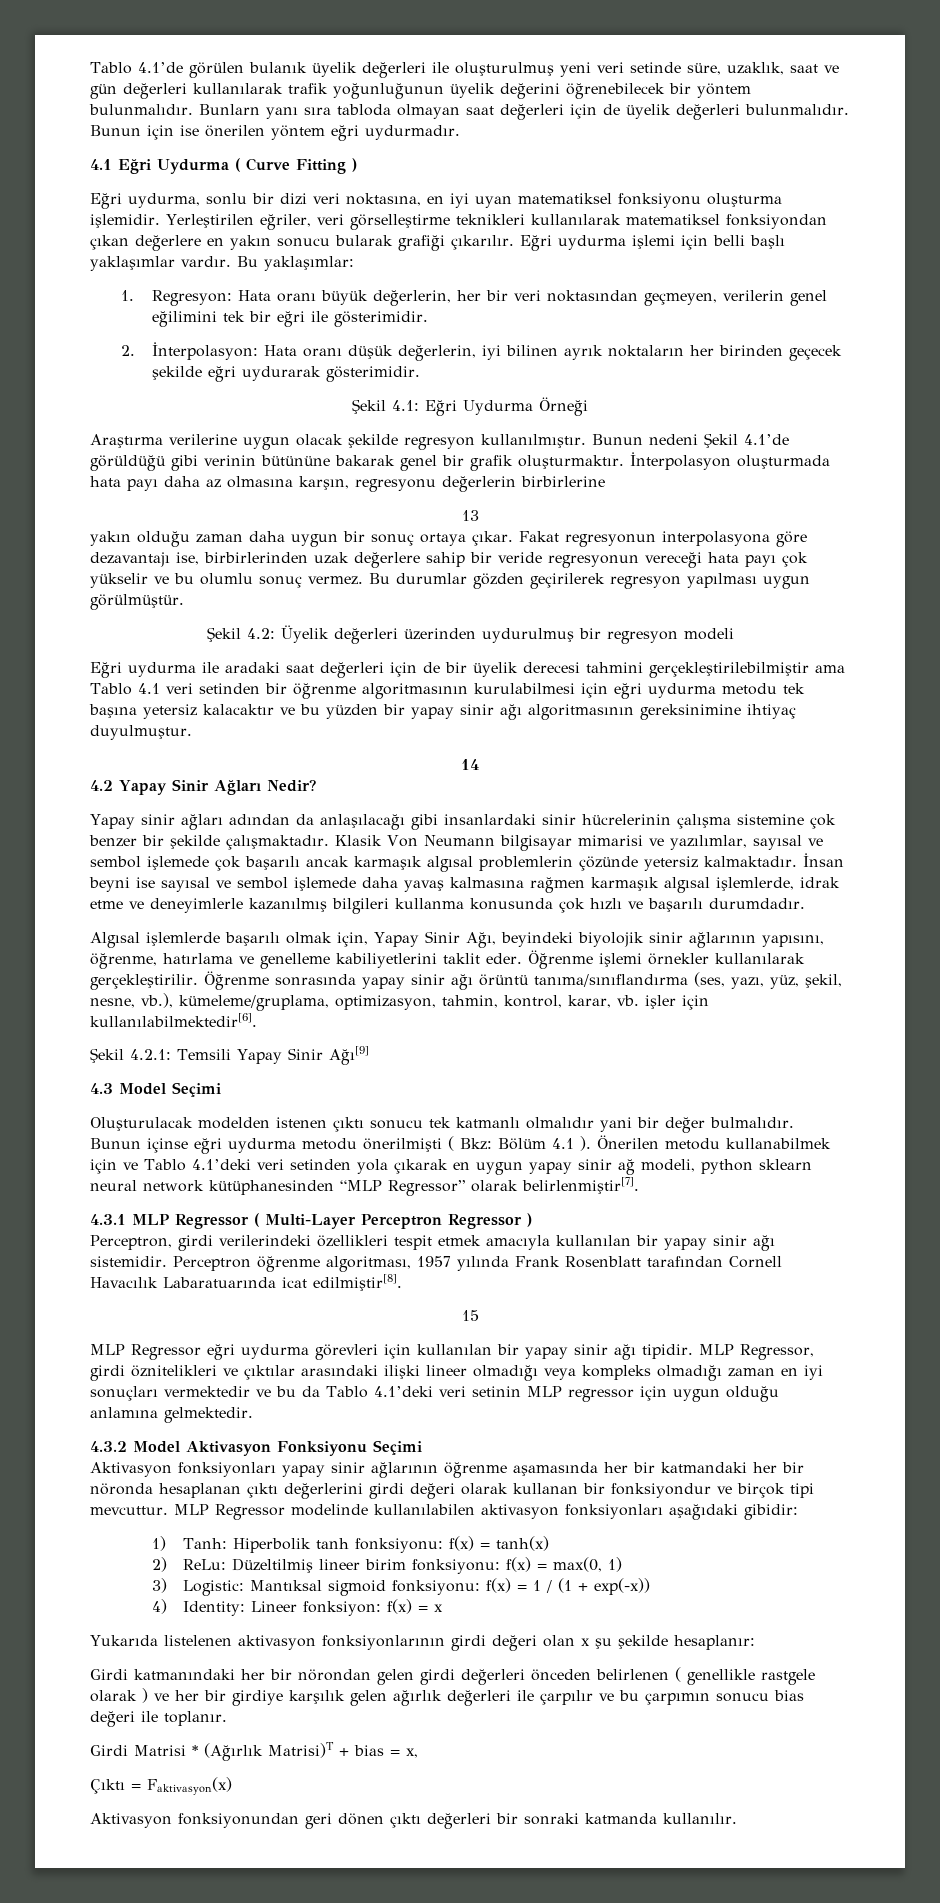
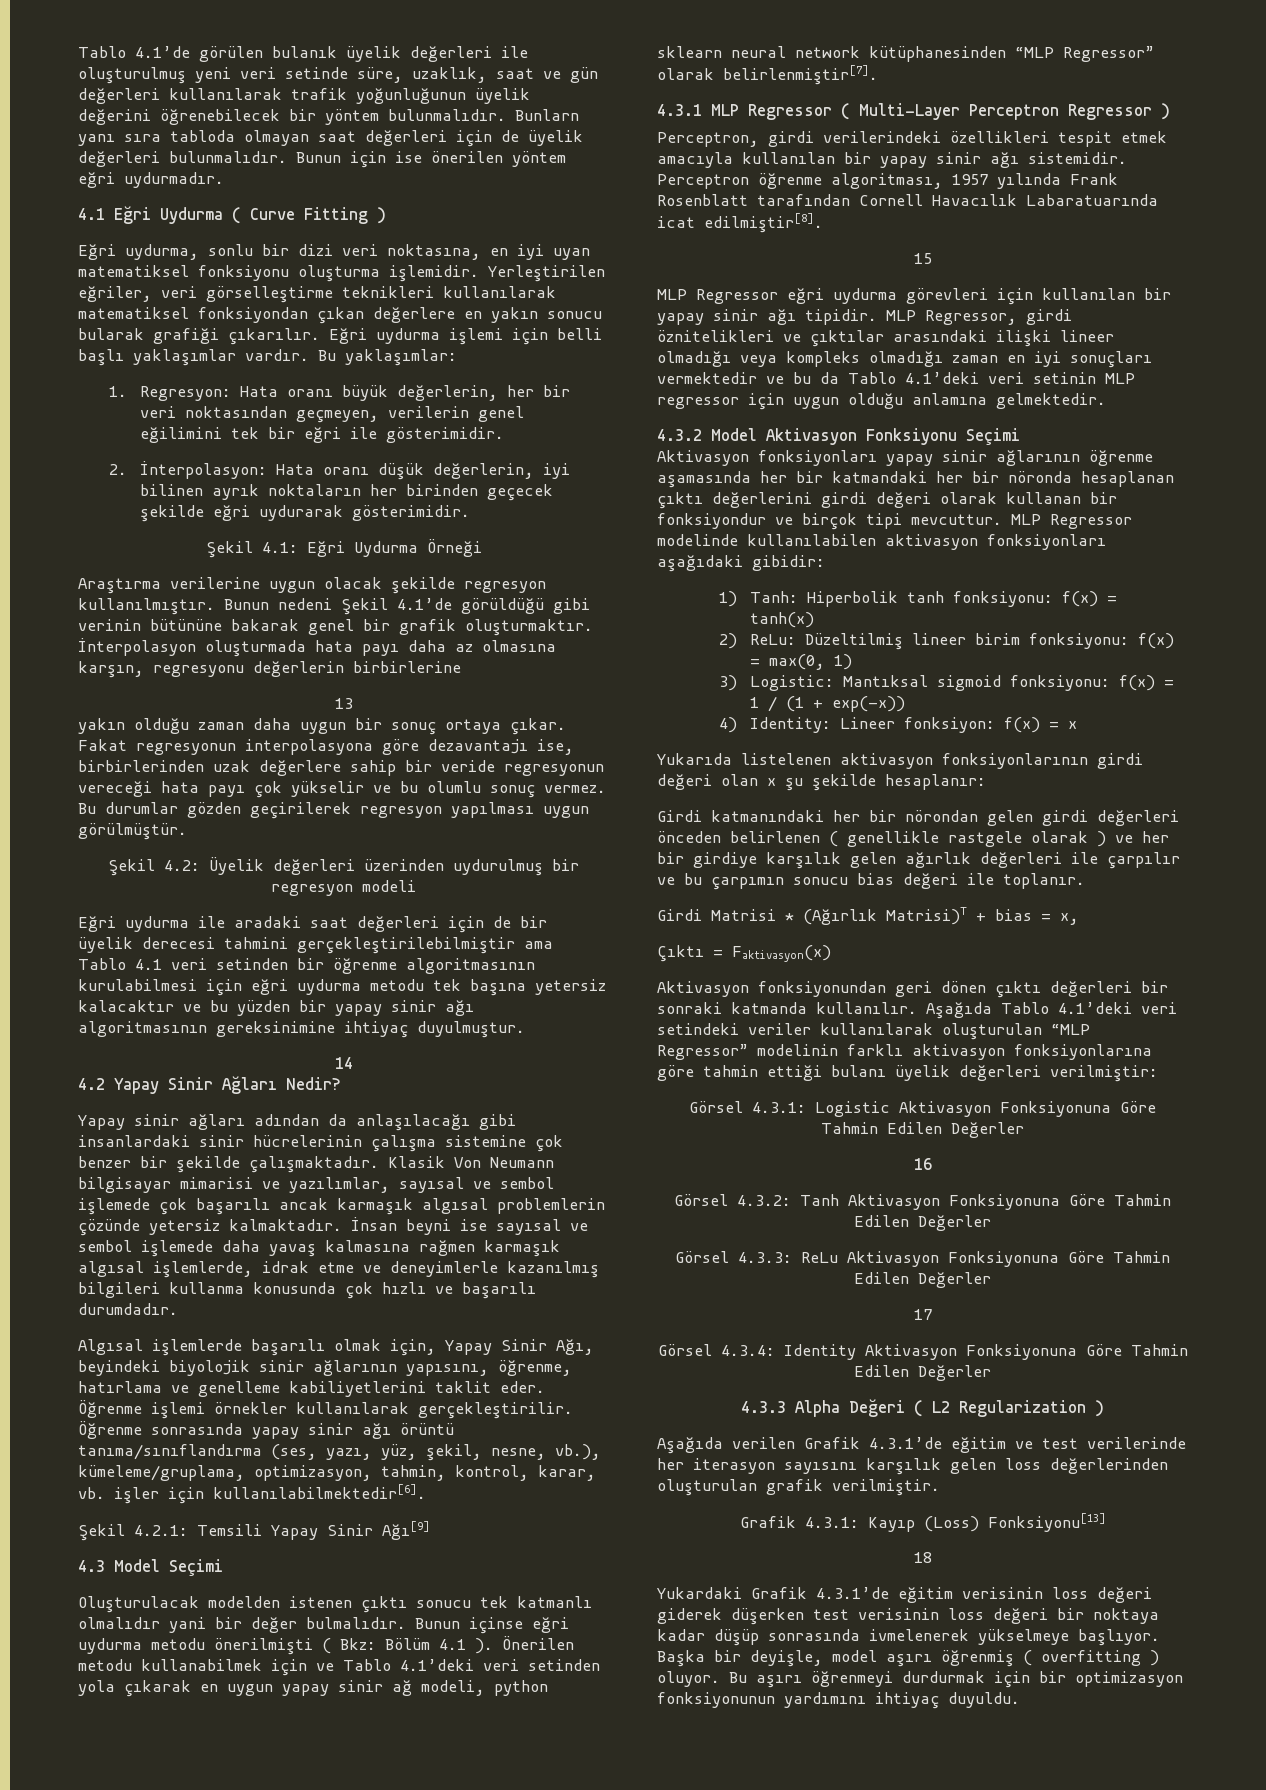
+ Aşağıda Tablo 4.1’deki veri setindeki veriler kullanılarak oluşturulan “MLP Regressor” modelinin farklı aktivasyon fonksiyonlarına göre tahmin ettiği bulanı üyelik değerleri verilmiştir:
+ Görsel 4.3.1: Logistic Aktivasyon Fonksiyonuna Göre Tahmin Edilen Değerler
+ 16
+ Görsel 4.3.2: Tanh Aktivasyon Fonksiyonuna Göre Tahmin Edilen Değerler
+ Görsel 4.3.3: ReLu Aktivasyon Fonksiyonuna Göre Tahmin Edilen Değerler
+ 17
+ Görsel 4.3.4: Identity Aktivasyon Fonksiyonuna Göre Tahmin Edilen Değerler
+ 4.3.3 Alpha Değeri ( L2 Regularization )
+ Aşağıda verilen Grafik 4.3.1’de eğitim ve test verilerinde her iterasyon sayısını karşılık gelen loss değerlerinden oluşturulan grafik verilmiştir.
+ Grafik 4.3.1: Kayıp (Loss) Fonksiyonu[13]
+ 18
+ Yukardaki Grafik 4.3.1’de eğitim verisinin loss değeri giderek düşerken test verisinin loss değeri bir noktaya kadar düşüp sonrasında ivmelenerek yükselmeye başlıyor. Başka bir deyişle, model aşırı öğrenmiş ( overfitting ) oluyor. Bu aşırı öğrenmeyi durdurmak için bir optimizasyon fonksiyonunun yardımını ihtiyaç duyuldu.

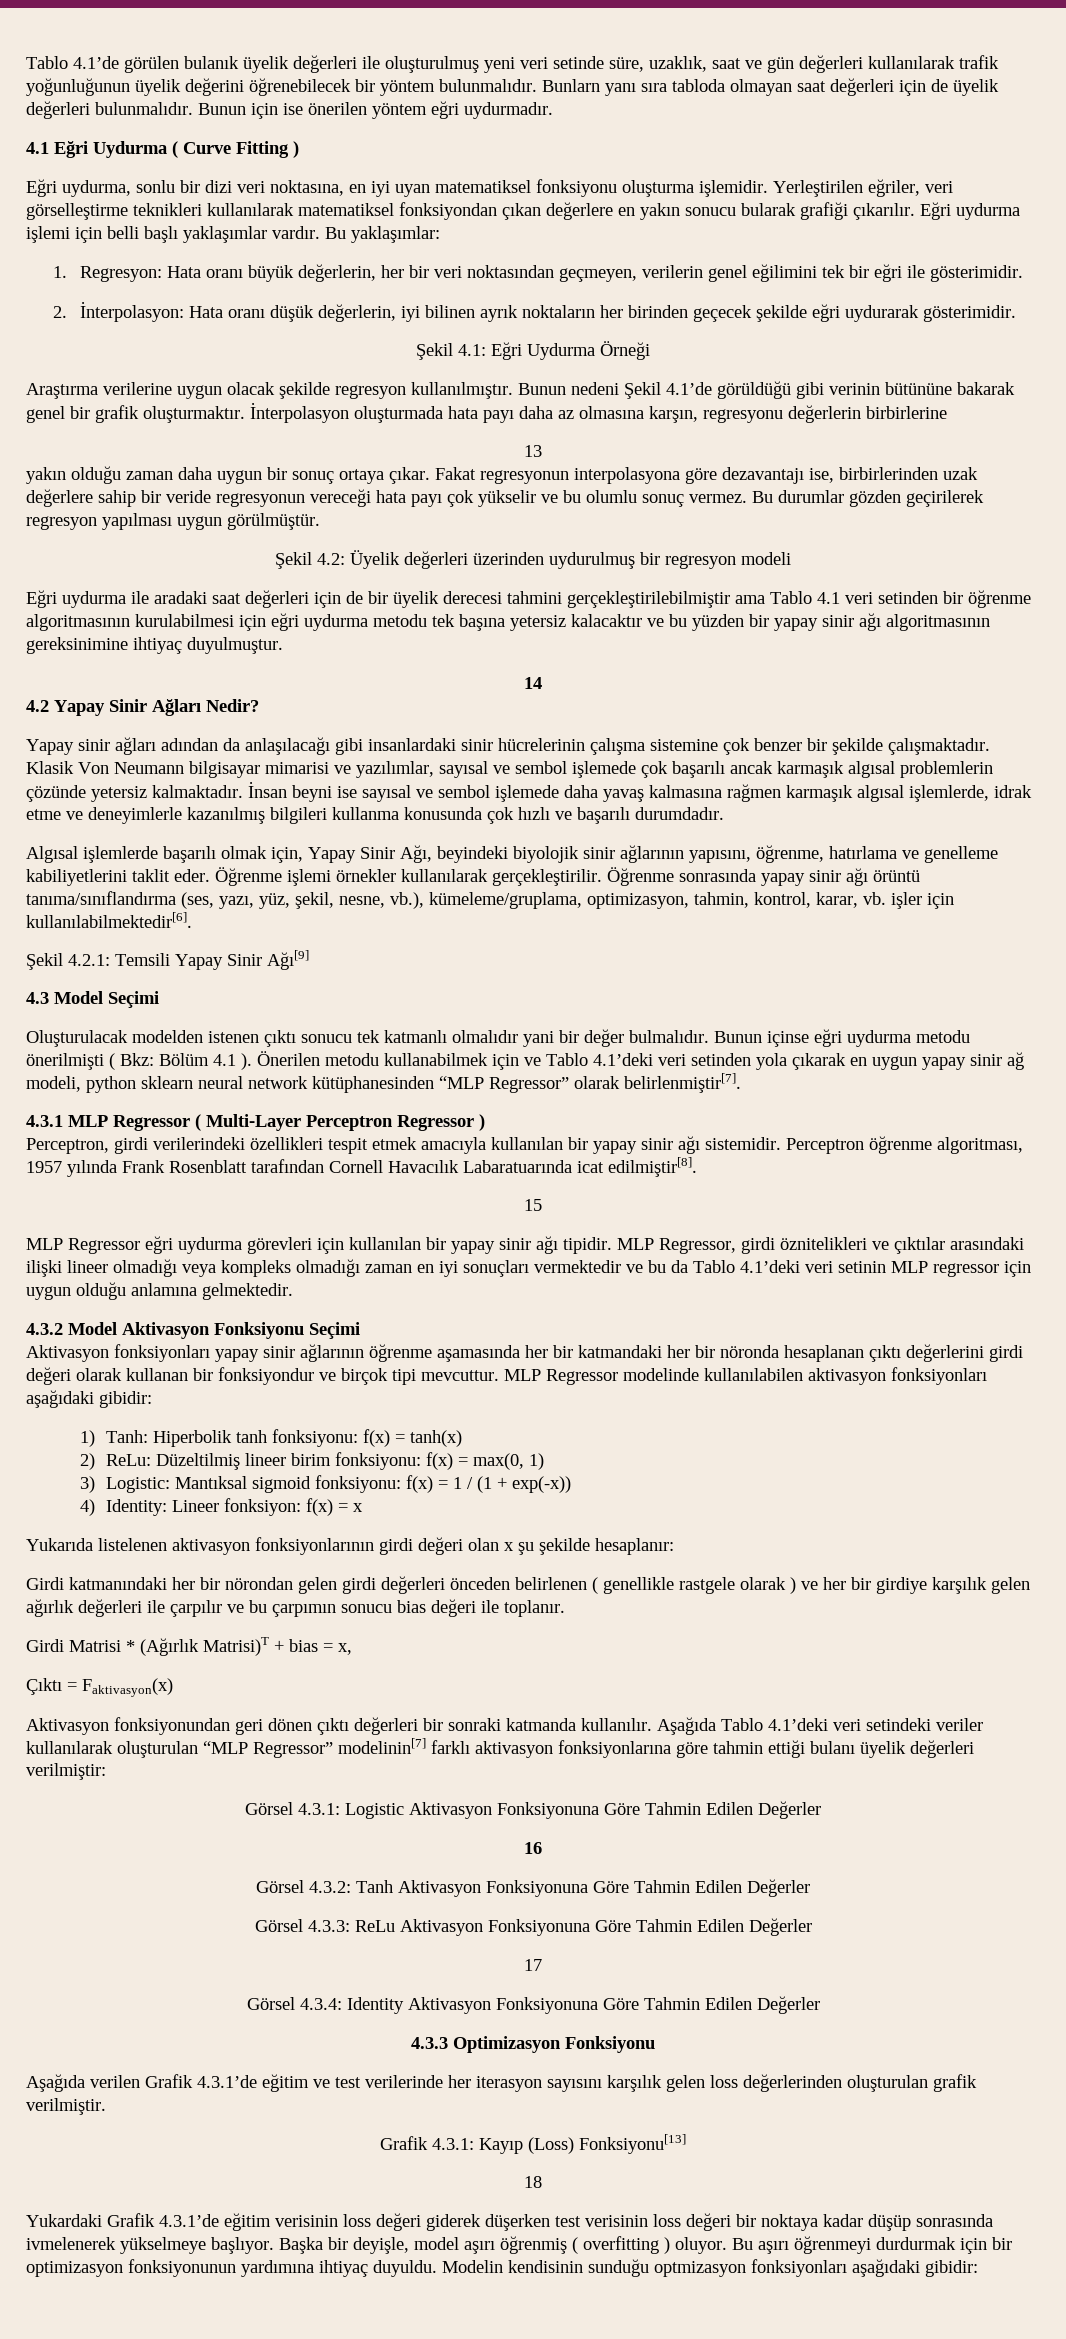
- Aşağıda Tablo 4.1’deki veri setindeki veriler kullanılarak oluşturulan “MLP Regressor” modelinin farklı aktivasyon fonksiyonlarına göre tahmin ettiği bulanı üyelik değerleri verilmiştir:
+ Aşağıda Tablo 4.1’deki veri setindeki veriler kullanılarak oluşturulan “MLP Regressor” modelinin[7] farklı aktivasyon fonksiyonlarına göre tahmin ettiği bulanı üyelik değerleri verilmiştir:
- 4.3.3 Alpha Değeri ( L2 Regularization )
+ 4.3.3 Optimizasyon Fonksiyonu
- Bu aşırı öğrenmeyi durdurmak için bir optimizasyon fonksiyonunun yardımını ihtiyaç duyuldu.
+ Bu aşırı öğrenmeyi durdurmak için bir optimizasyon fonksiyonunun yardımına ihtiyaç duyuldu.
+ Modelin kendisinin sunduğu optmizasyon fonksiyonları aşağıdaki gibidir:

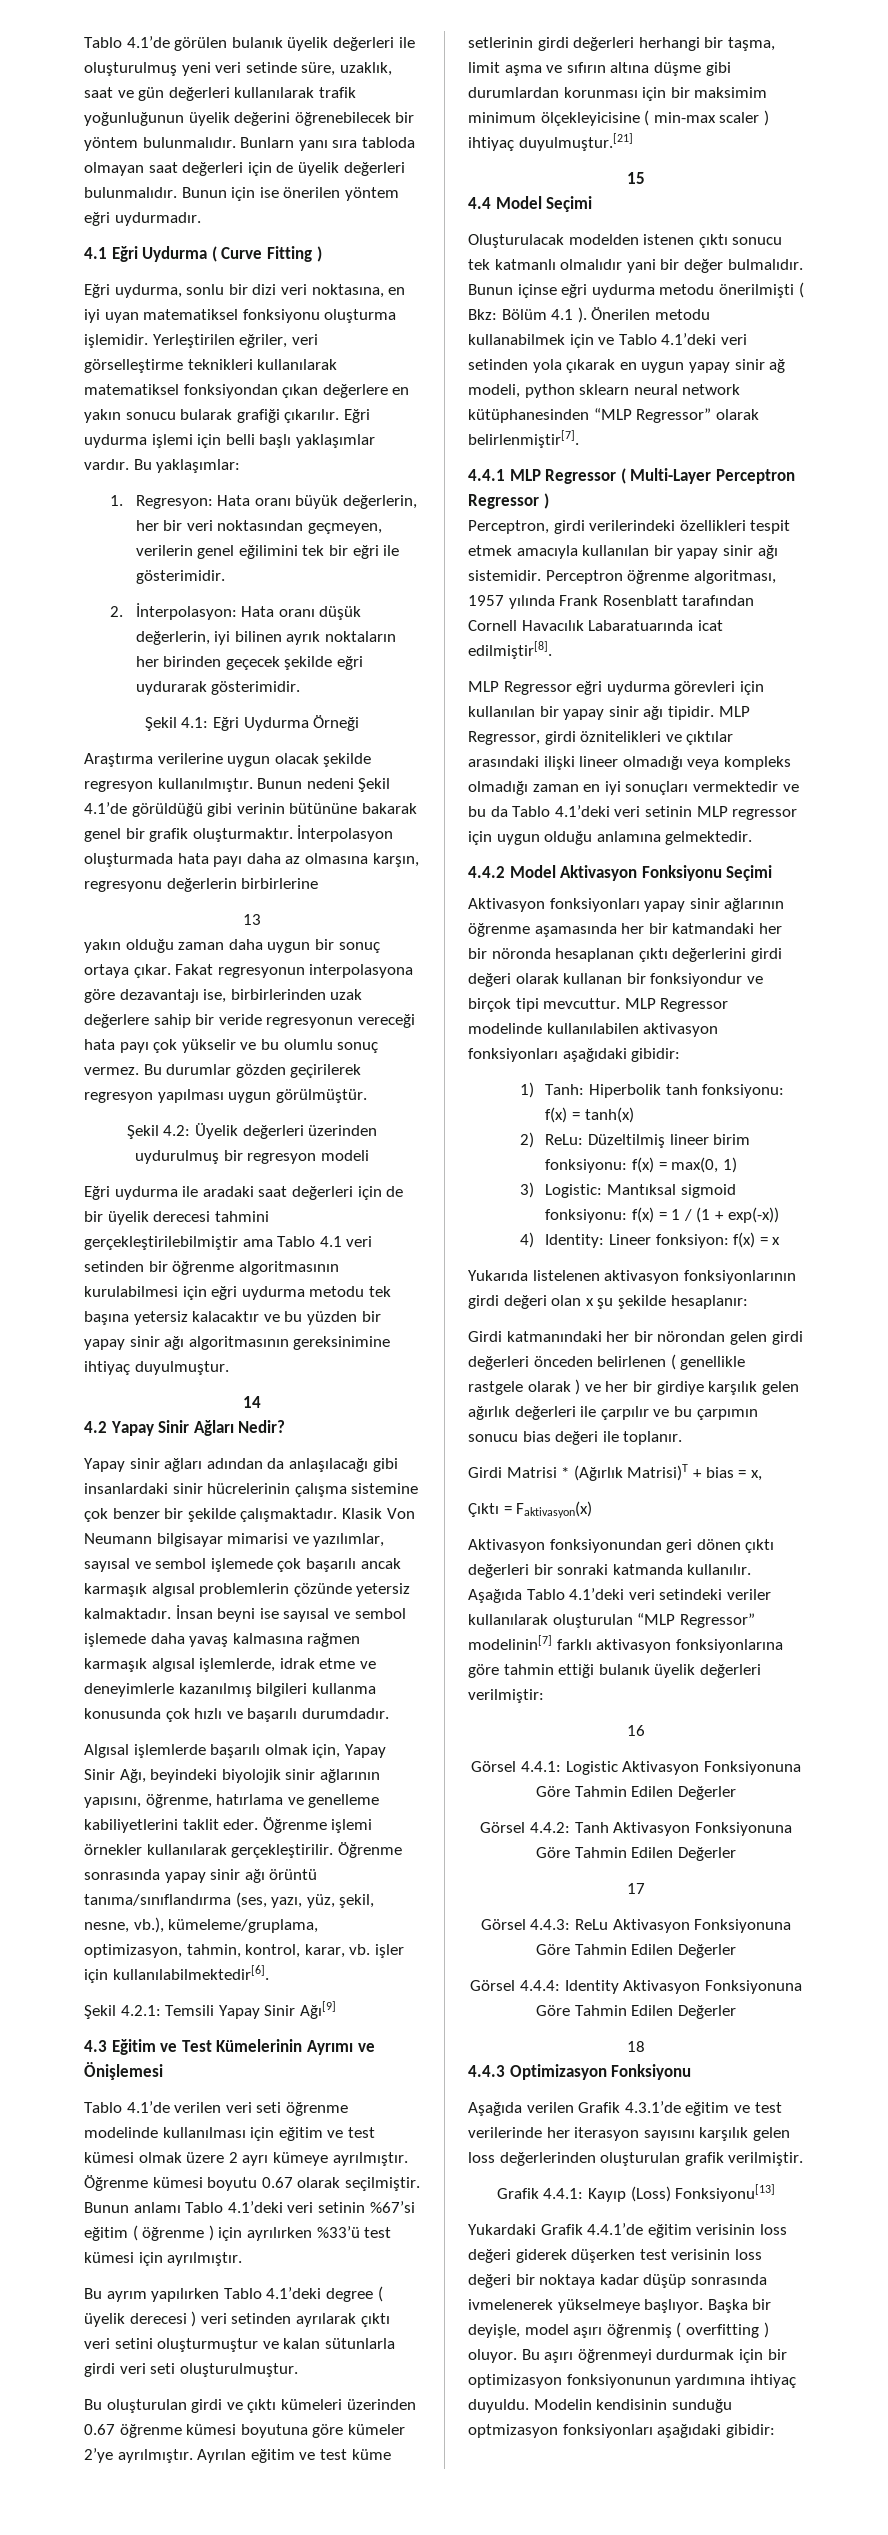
- 4.3 Model Seçimi
+ 4.3 Eğitim ve Test Kümelerinin Ayrımı ve Önişlemesi
+ Tablo 4.1’de verilen veri seti öğrenme modelinde kullanılması için eğitim ve test kümesi olmak üzere 2 ayrı kümeye ayrılmıştır. Öğrenme kümesi boyutu 0.67 olarak seçilmiştir. Bunun anlamı Tablo 4.1’deki veri setinin %67’si eğitim ( öğrenme ) için ayrılırken %33’ü test kümesi için ayrılmıştır.
+ Bu ayrım yapılırken Tablo 4.1’deki degree ( üyelik derecesi ) veri setinden ayrılarak çıktı veri setini oluşturmuştur ve kalan sütunlarla girdi veri seti oluşturulmuştur.
+ Bu oluşturulan girdi ve çıktı kümeleri üzerinden 0.67 öğrenme kümesi boyutuna göre kümeler 2’ye ayrılmıştır. Ayrılan eğitim ve test küme setlerinin girdi değerleri herhangi bir taşma, limit aşma ve sıfırın altına düşme gibi durumlardan korunması için bir maksimim minimum ölçekleyicisine ( min-max scaler ) ihtiyaç duyulmuştur.[21]
+ 15
+ 4.4 Model Seçimi
- 4.3.1 MLP Regressor ( Multi-Layer Perceptron Regressor )
+ 4.4.1 MLP Regressor ( Multi-Layer Perceptron Regressor )
- 15
- 4.3.2 Model Aktivasyon Fonksiyonu Seçimi
+ 4.4.2 Model Aktivasyon Fonksiyonu Seçimi
- Aşağıda Tablo 4.1’deki veri setindeki veriler kullanılarak oluşturulan “MLP Regressor” modelinin[7] farklı aktivasyon fonksiyonlarına göre tahmin ettiği bulanı üyelik değerleri verilmiştir:
+ Aşağıda Tablo 4.1’deki veri setindeki veriler kullanılarak oluşturulan “MLP Regressor” modelinin[7] farklı aktivasyon fonksiyonlarına göre tahmin ettiği bulanık üyelik değerleri verilmiştir:
- Görsel 4.3.1: Logistic Aktivasyon Fonksiyonuna Göre Tahmin Edilen Değerler
+ 16
+ Görsel 4.4.1: Logistic Aktivasyon Fonksiyonuna Göre Tahmin Edilen Değerler
- 16
- Görsel 4.3.2: Tanh Aktivasyon Fonksiyonuna Göre Tahmin Edilen Değerler
+ Görsel 4.4.2: Tanh Aktivasyon Fonksiyonuna Göre Tahmin Edilen Değerler
- Görsel 4.3.3: ReLu Aktivasyon Fonksiyonuna Göre Tahmin Edilen Değerler
  17
- Görsel 4.3.4: Identity Aktivasyon Fonksiyonuna Göre Tahmin Edilen Değerler
+ Görsel 4.4.3: ReLu Aktivasyon Fonksiyonuna Göre Tahmin Edilen Değerler
+ Görsel 4.4.4: Identity Aktivasyon Fonksiyonuna Göre Tahmin Edilen Değerler
- 4.3.3 Optimizasyon Fonksiyonu
+ 18
+ 4.4.3 Optimizasyon Fonksiyonu
- Grafik 4.3.1: Kayıp (Loss) Fonksiyonu[13]
+ Grafik 4.4.1: Kayıp (Loss) Fonksiyonu[13]
- 18
- Yukardaki Grafik 4.3.1’de eğitim verisinin loss değeri giderek düşerken test verisinin loss değeri bir noktaya kadar düşüp sonrasında ivmelenerek yükselmeye başlıyor.
+ Yukardaki Grafik 4.4.1’de eğitim verisinin loss değeri giderek düşerken test verisinin loss değeri bir noktaya kadar düşüp sonrasında ivmelenerek yükselmeye başlıyor.

